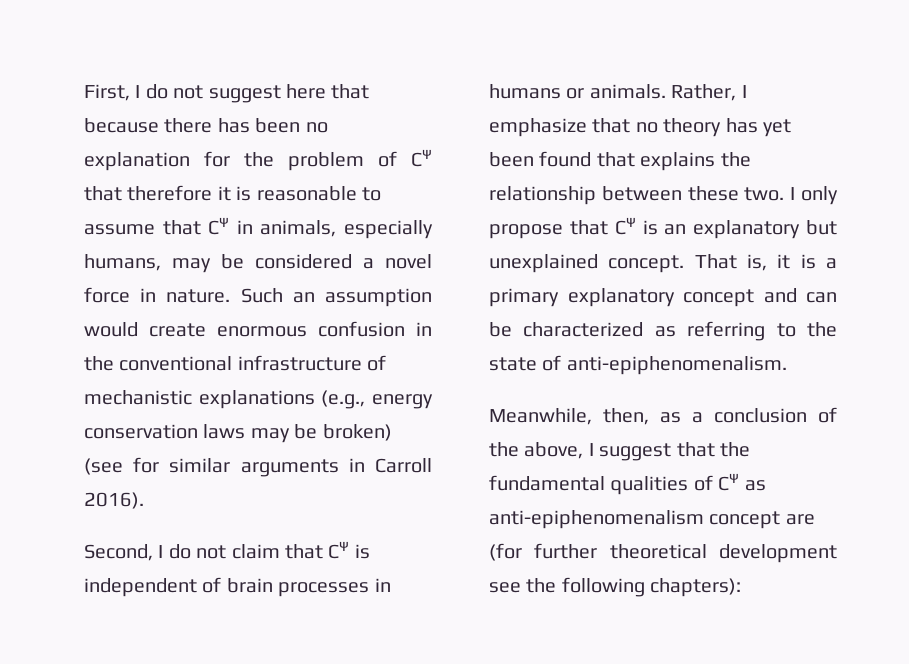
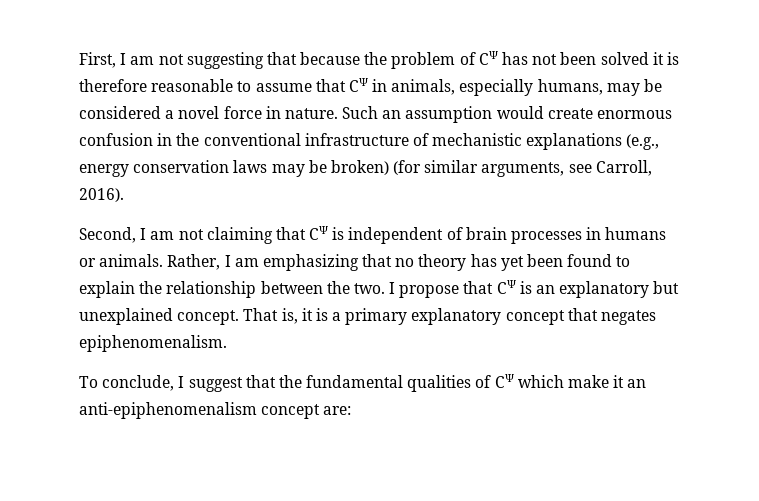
- First, I do not suggest here that because there has been no explanation for the problem of CΨ that therefore it is reasonable to assume that CΨ in animals, especially humans, may be considered a novel force in nature.
+ First, I am not suggesting that because the problem of CΨ has not been solved it is therefore reasonable to assume that CΨ in animals, especially humans, may be considered a novel force in nature.
- Such an assumption would create enormous confusion in the conventional infrastructure of mechanistic explanations (e.g., energy conservation laws may be broken) (see for similar arguments in Carroll 2016).
+ Such an assumption would create enormous confusion in the conventional infrastructure of mechanistic explanations (e.g., energy conservation laws may be broken) (for similar arguments, see Carroll, 2016).
- Second, I do not claim that CΨ is independent of brain processes in humans or animals.
+ Second, I am not claiming that CΨ is independent of brain processes in humans or animals.
- Rather, I emphasize that no theory has yet been found that explains the relationship between these two.
+ Rather, I am emphasizing that no theory has yet been found to explain the relationship between the two.
- I only propose that CΨ is an explanatory but unexplained concept.
+ I propose that CΨ is an explanatory but unexplained concept.
- That is, it is a primary explanatory concept and can be characterized as referring to the state of anti-epiphenomenalism.
- Meanwhile, then, as a conclusion of the above, I suggest that the fundamental qualities of CΨ as anti-epiphenomenalism concept are (for further theoretical development see the following chapters):
+ That is, it is a primary explanatory concept that negates epiphenomenalism.
+ To conclude, I suggest that the fundamental qualities of CΨ which make it an anti-epiphenomenalism concept are:

